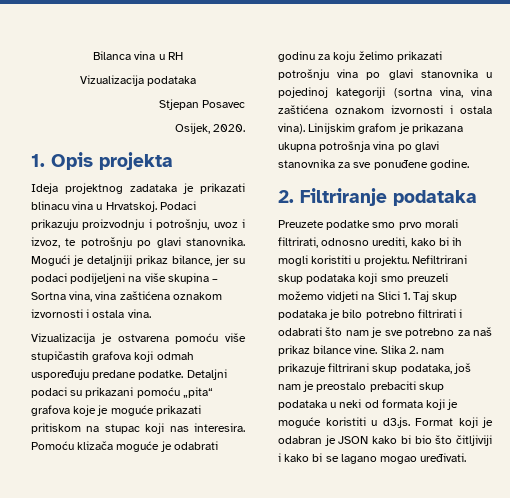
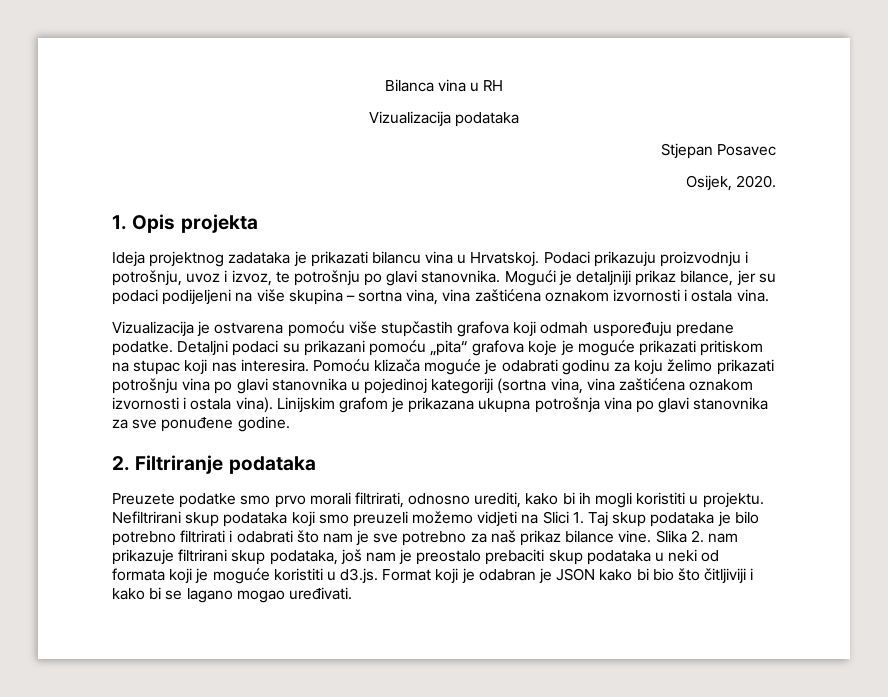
- Ideja projektnog zadataka je prikazati blinacu vina u Hrvatskoj.
+ Ideja projektnog zadataka je prikazati bilancu vina u Hrvatskoj.
- Mogući je detaljniji prikaz bilance, jer su podaci podijeljeni na više skupina – Sortna vina, vina zaštićena oznakom izvornosti i ostala vina.
+ Mogući je detaljniji prikaz bilance, jer su podaci podijeljeni na više skupina – sortna vina, vina zaštićena oznakom izvornosti i ostala vina.
- Vizualizacija je ostvarena pomoću više stupičastih grafova koji odmah uspoređuju predane podatke.
+ Vizualizacija je ostvarena pomoću više stupčastih grafova koji odmah uspoređuju predane podatke.

